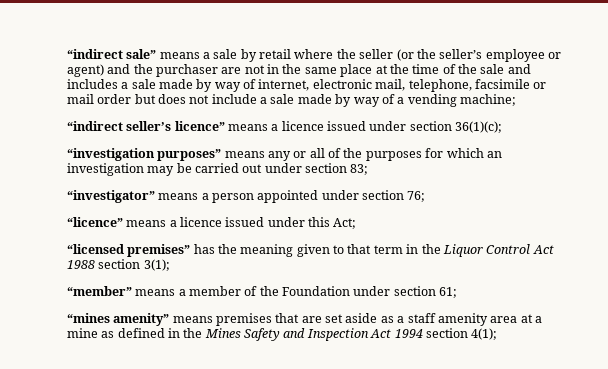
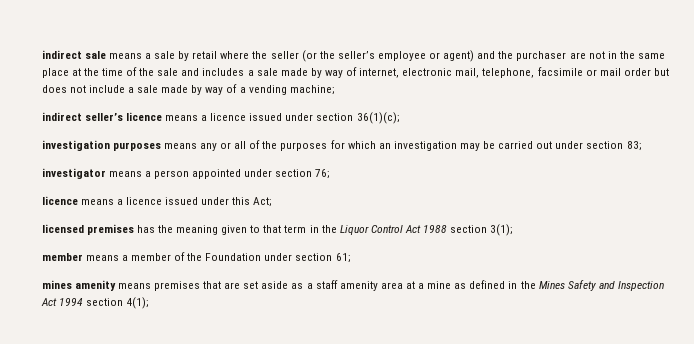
- “indirect sale” means a sale by retail where the seller (or the seller’s employee or agent) and the purchaser are not in the same place at the time of the sale and includes a sale made by way of internet, electronic mail, telephone, facsimile or mail order but does not include a sale made by way of a vending machine;
+ indirect sale means a sale by retail where the seller (or the seller’s employee or agent) and the purchaser are not in the same place at the time of the sale and includes a sale made by way of internet, electronic mail, telephone, facsimile or mail order but does not include a sale made by way of a vending machine;
- “indirect seller’s licence” means a licence issued under section 36(1)(c);
+ indirect seller’s licence means a licence issued under section 36(1)(c);
- “investigation purposes” means any or all of the purposes for which an investigation may be carried out under section 83;
+ investigation purposes means any or all of the purposes for which an investigation may be carried out under section 83;
- “investigator” means a person appointed under section 76;
+ investigator means a person appointed under section 76;
- “licence” means a licence issued under this Act;
+ licence means a licence issued under this Act;
- “licensed premises” has the meaning given to that term in the Liquor Control Act 1988 section 3(1);
+ licensed premises has the meaning given to that term in the Liquor Control Act 1988 section 3(1);
- “member” means a member of the Foundation under section 61;
+ member means a member of the Foundation under section 61;
- “mines amenity” means premises that are set aside as a staff amenity area at a mine as defined in the Mines Safety and Inspection Act 1994 section 4(1);
+ mines amenity means premises that are set aside as a staff amenity area at a mine as defined in the Mines Safety and Inspection Act 1994 section 4(1);

